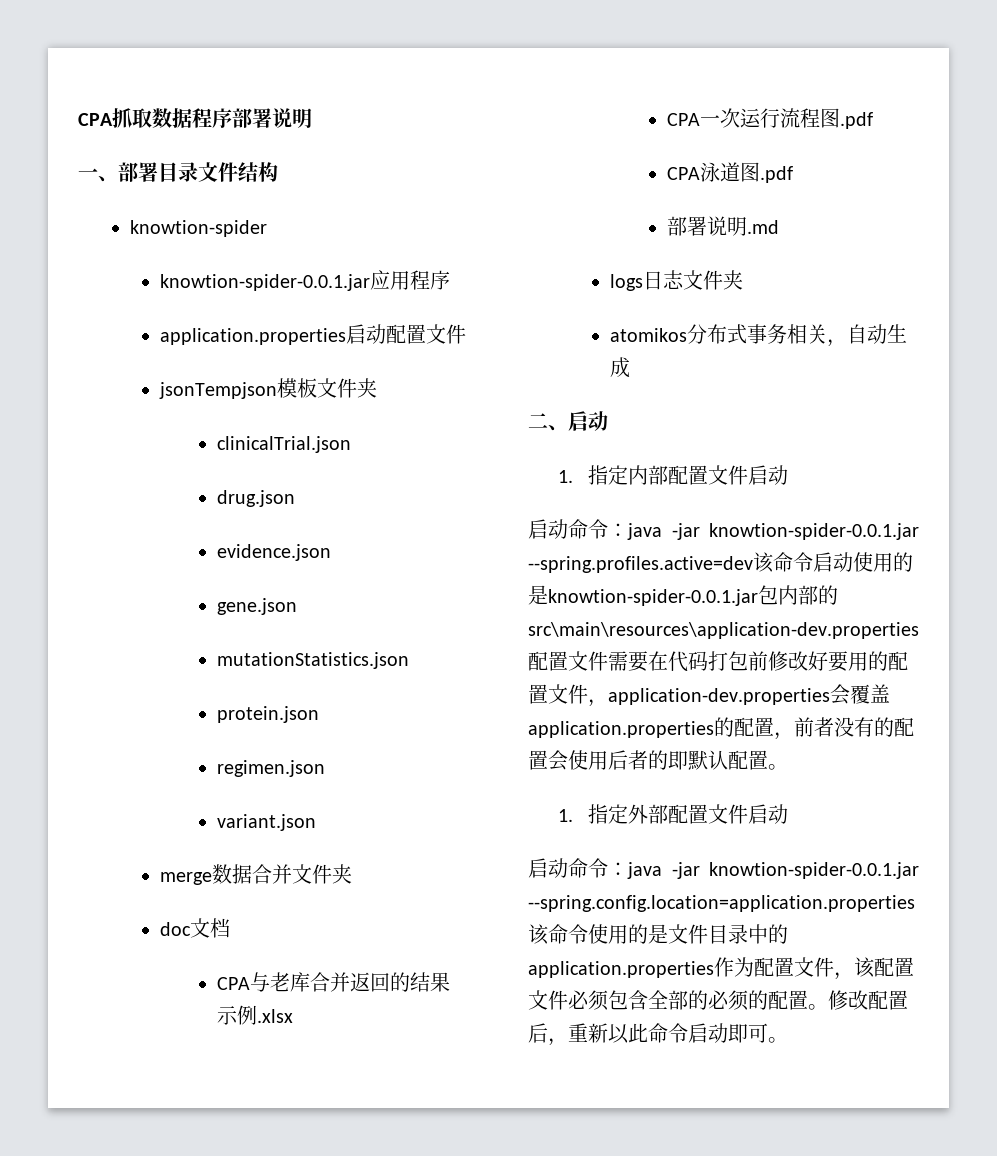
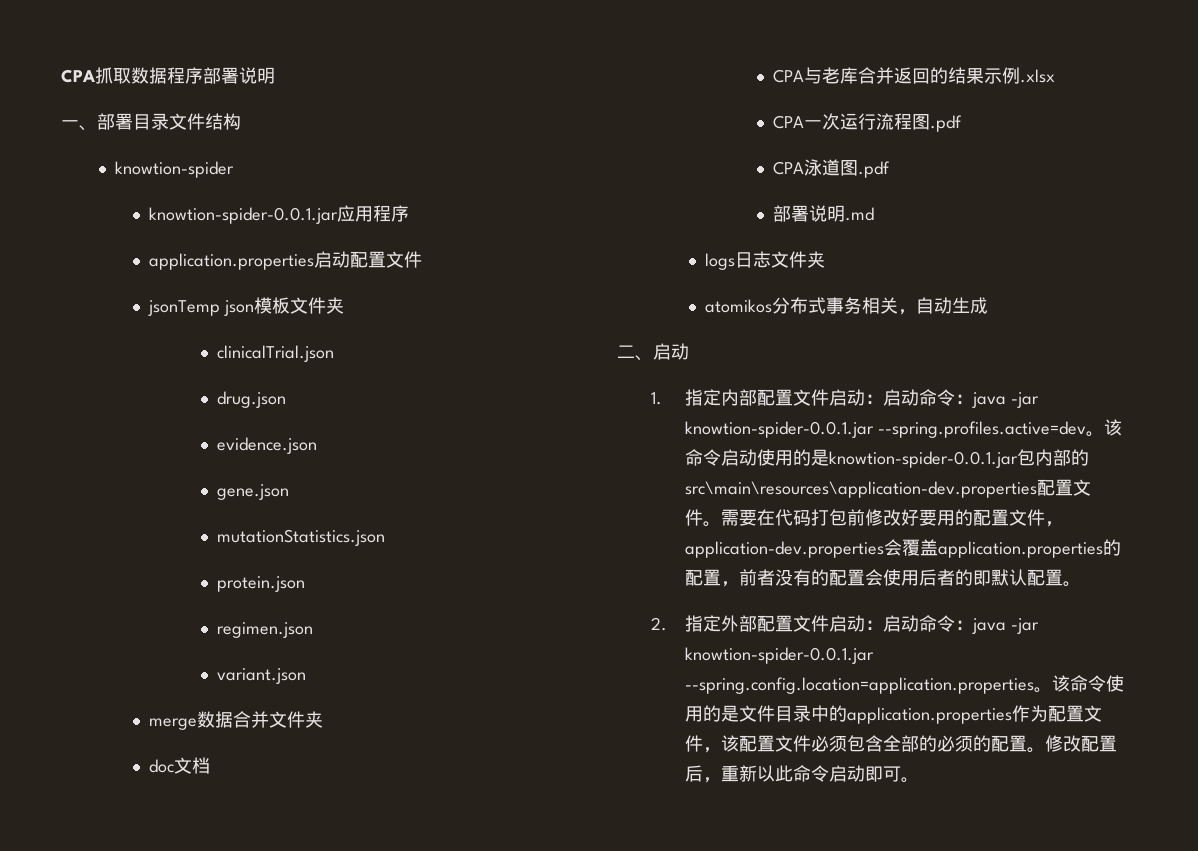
- jsonTempjson模板文件夹
+ jsonTemp json模板文件夹
- 1.指定内部配置文件启动
- 启动命令：java -jar knowtion-spider-0.0.1.jar --spring.profiles.active=dev该命令启动使用的是knowtion-spider-0.0.1.jar包内部的src\main\resources\application-dev.properties配置文件需要在代码打包前修改好要用的配置文件，application-dev.properties会覆盖application.properties的配置，前者没有的配置会使用后者的即默认配置。
+ 1.指定内部配置文件启动：启动命令：java -jar knowtion-spider-0.0.1.jar --spring.profiles.active=dev。该命令启动使用的是knowtion-spider-0.0.1.jar包内部的src\main\resources\application-dev.properties配置文件。需要在代码打包前修改好要用的配置文件，application-dev.properties会覆盖application.properties的配置，前者没有的配置会使用后者的即默认配置。
- 1.指定外部配置文件启动
- 启动命令：java -jar knowtion-spider-0.0.1.jar --spring.config.location=application.properties该命令使用的是文件目录中的application.properties作为配置文件，该配置文件必须包含全部的必须的配置。
+ 2.指定外部配置文件启动：启动命令：java -jar knowtion-spider-0.0.1.jar --spring.config.location=application.properties。该命令使用的是文件目录中的application.properties作为配置文件，该配置文件必须包含全部的必须的配置。

